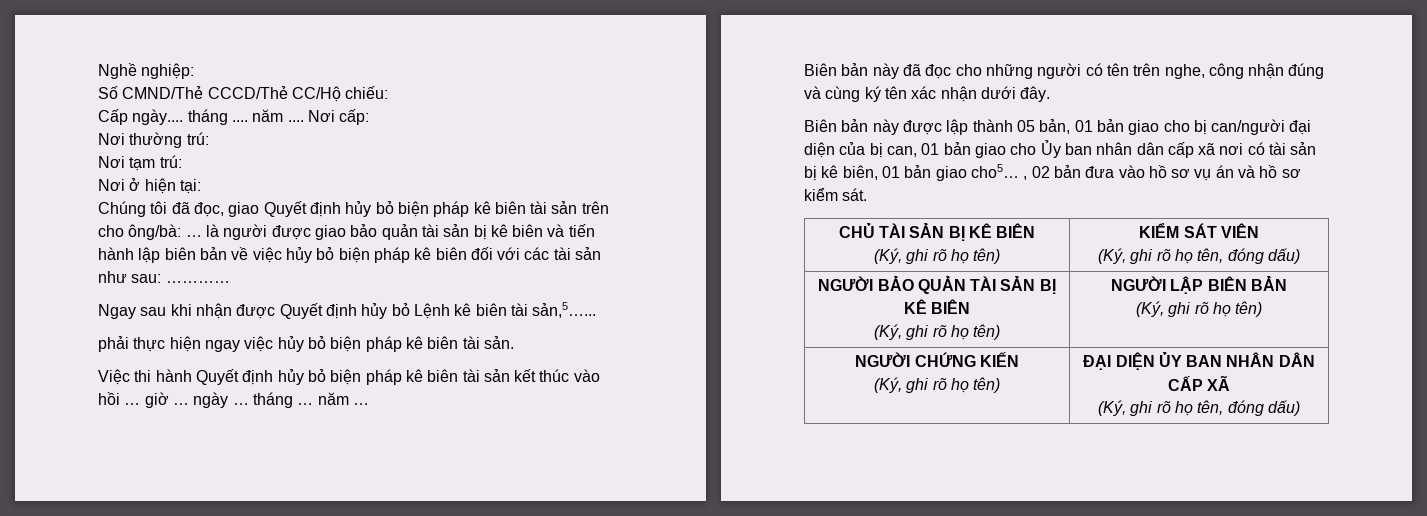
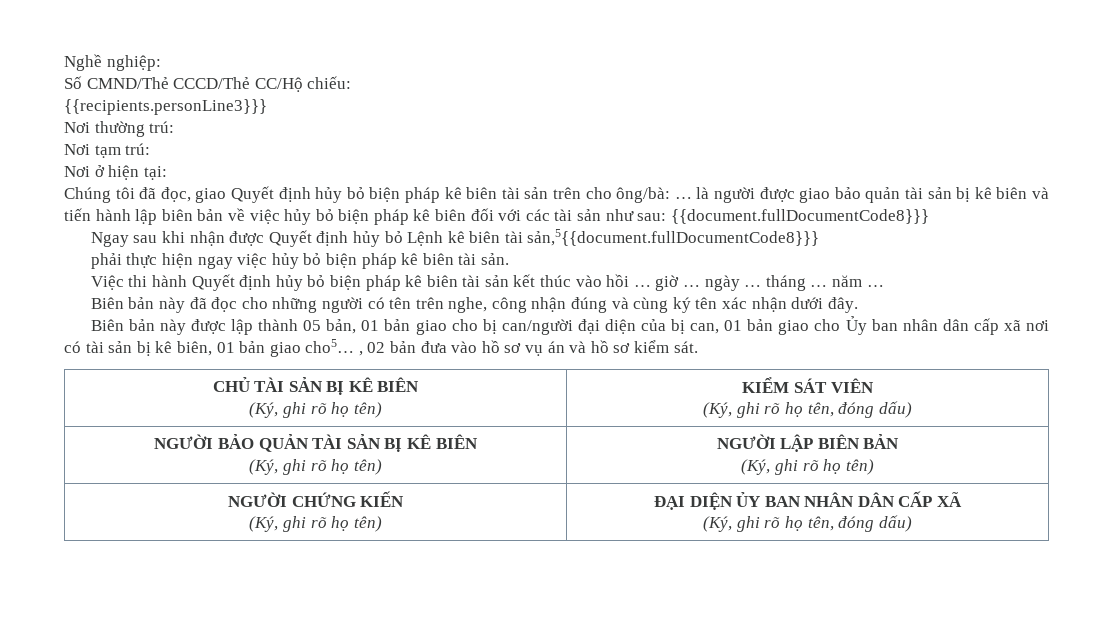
- Cấp ngày.... tháng .... năm .... Nơi cấp:
+ {{recipients.personLine3}}}
- Chúng tôi đã đọc, giao Quyết định hủy bỏ biện pháp kê biên tài sản trên cho ông/bà: … là người được giao bảo quản tài sản bị kê biên và tiến hành lập biên bản về việc hủy bỏ biện pháp kê biên đối với các tài sản như sau: …………
+ Chúng tôi đã đọc, giao Quyết định hủy bỏ biện pháp kê biên tài sản trên cho ông/bà: … là người được giao bảo quản tài sản bị kê biên và tiến hành lập biên bản về việc hủy bỏ biện pháp kê biên đối với các tài sản như sau: {{document.fullDocumentCode8}}}
- Ngay sau khi nhận được Quyết định hủy bỏ Lệnh kê biên tài sản,5…...
+ Ngay sau khi nhận được Quyết định hủy bỏ Lệnh kê biên tài sản,5{{document.fullDocumentCode8}}}

